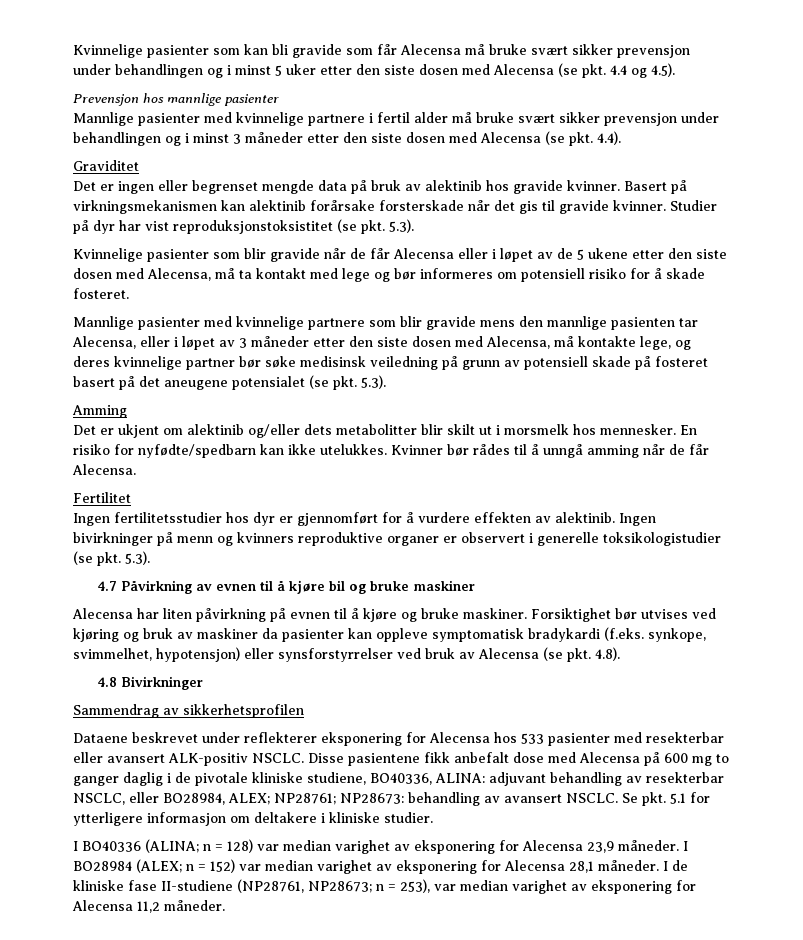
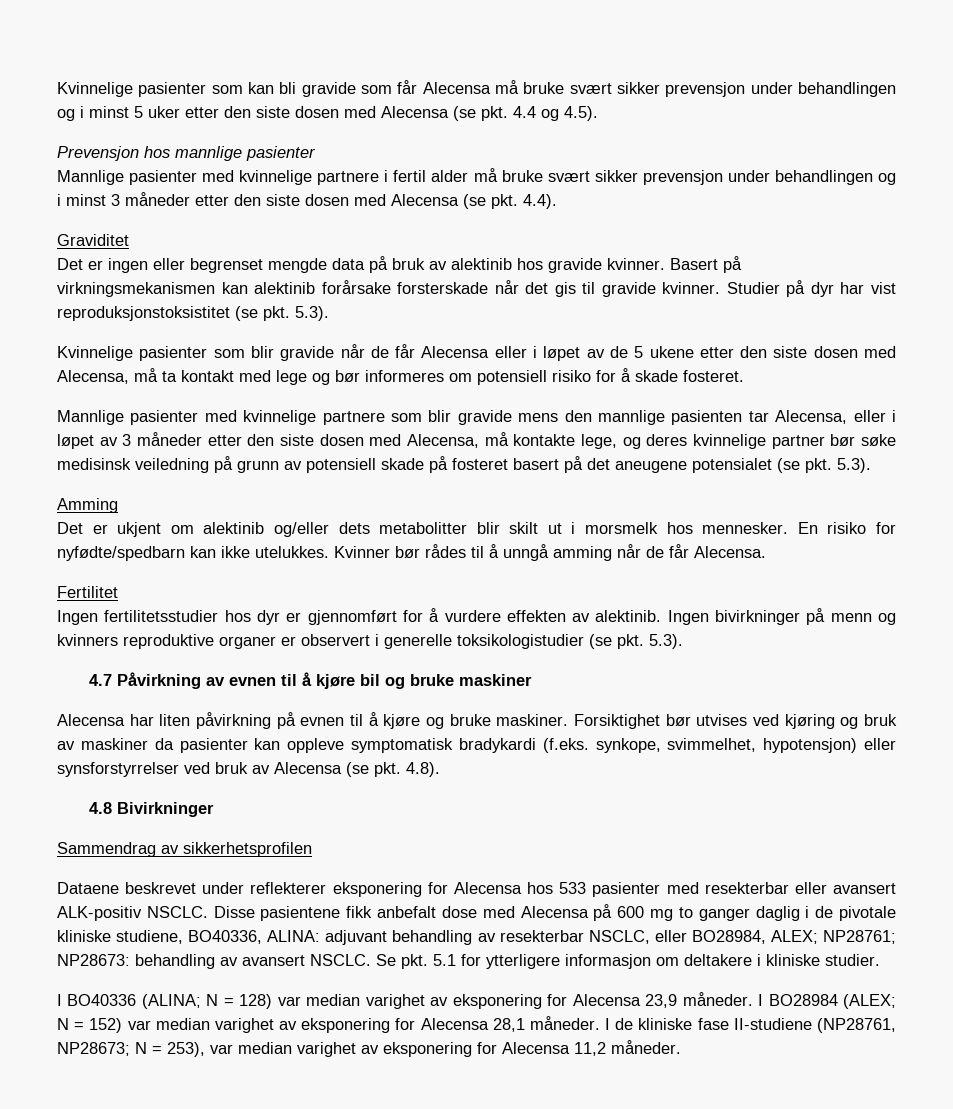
- I BO40336 (ALINA; n = 128) var median varighet av eksponering for Alecensa 23,9 måneder.
+ I BO40336 (ALINA; N = 128) var median varighet av eksponering for Alecensa 23,9 måneder.
- I BO28984 (ALEX; n = 152) var median varighet av eksponering for Alecensa 28,1 måneder.
+ I BO28984 (ALEX; N = 152) var median varighet av eksponering for Alecensa 28,1 måneder.
- I de kliniske fase II-studiene (NP28761, NP28673; n = 253), var median varighet av eksponering for Alecensa 11,2 måneder.
+ I de kliniske fase II-studiene (NP28761, NP28673; N = 253), var median varighet av eksponering for Alecensa 11,2 måneder.

